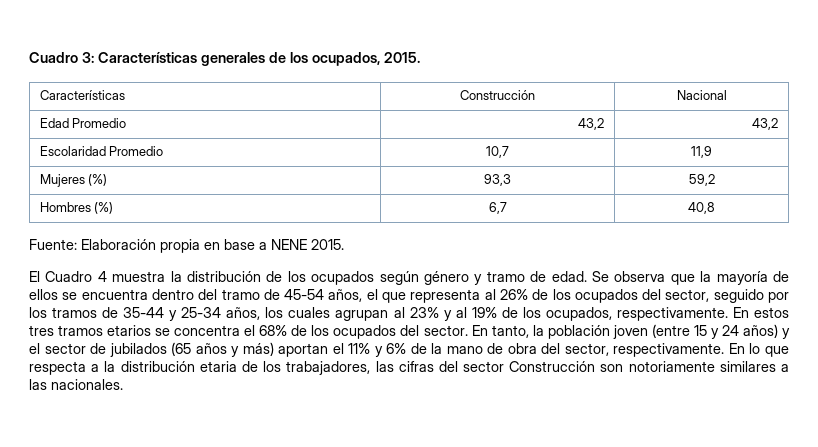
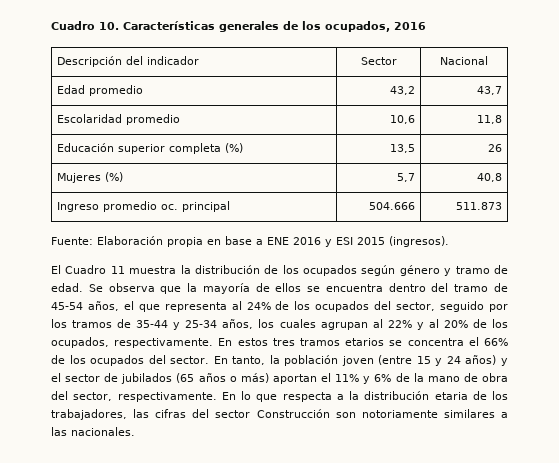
- Cuadro 3: Características generales de los ocupados, 2015.
- Características | Construcción | Nacional
+ Cuadro 10. Características generales de los ocupados, 2016
+ Descripción del indicador | Sector | Nacional
- Edad Promedio | 43,2 | 43,2
+ Edad promedio | 43,2 | 43,7
- Escolaridad Promedio | 10,7 | 11,9
- Mujeres (%) | 93,3 | 59,2
- Hombres (%) | 6,7 | 40,8
+ Escolaridad promedio | 10,6 | 11,8
+ Educación superior completa (%) | 13,5 | 26
+ Mujeres (%) | 5,7 | 40,8
+ Ingreso promedio oc. principal | 504.666 | 511.873
- Fuente: Elaboración propia en base a NENE 2015.
+ Fuente: Elaboración propia en base a ENE 2016 y ESI 2015 (ingresos).
- El Cuadro 4 muestra la distribución de los ocupados según género y tramo de edad.
+ El Cuadro 11 muestra la distribución de los ocupados según género y tramo de edad.
- Se observa que la mayoría de ellos se encuentra dentro del tramo de 45-54 años, el que representa al 26% de los ocupados del sector, seguido por los tramos de 35-44 y 25-34 años, los cuales agrupan al 23% y al 19% de los ocupados, respectivamente.
+ Se observa que la mayoría de ellos se encuentra dentro del tramo de 45-54 años, el que representa al 24% de los ocupados del sector, seguido por los tramos de 35-44 y 25-34 años, los cuales agrupan al 22% y al 20% de los ocupados, respectivamente.
- En estos tres tramos etarios se concentra el 68% de los ocupados del sector.
+ En estos tres tramos etarios se concentra el 66% de los ocupados del sector.
- En tanto, la población joven (entre 15 y 24 años) y el sector de jubilados (65 años y más) aportan el 11% y 6% de la mano de obra del sector, respectivamente.
+ En tanto, la población joven (entre 15 y 24 años) y el sector de jubilados (65 años o más) aportan el 11% y 6% de la mano de obra del sector, respectivamente.

